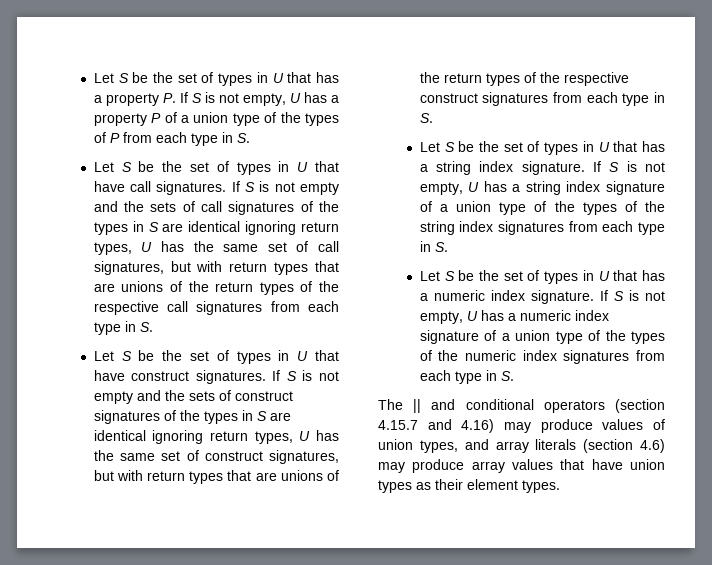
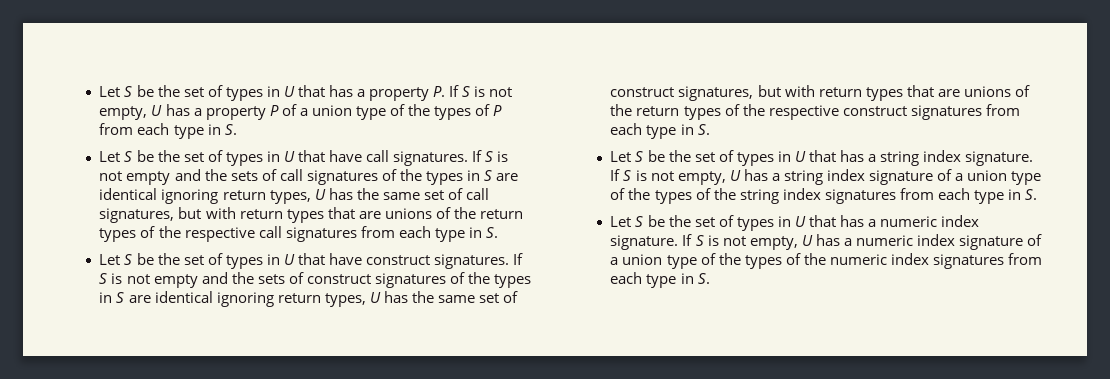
- The || and conditional operators (section 4.15.7 and 4.16) may produce values of union types, and array literals (section 4.6) may produce array values that have union types as their element types.

